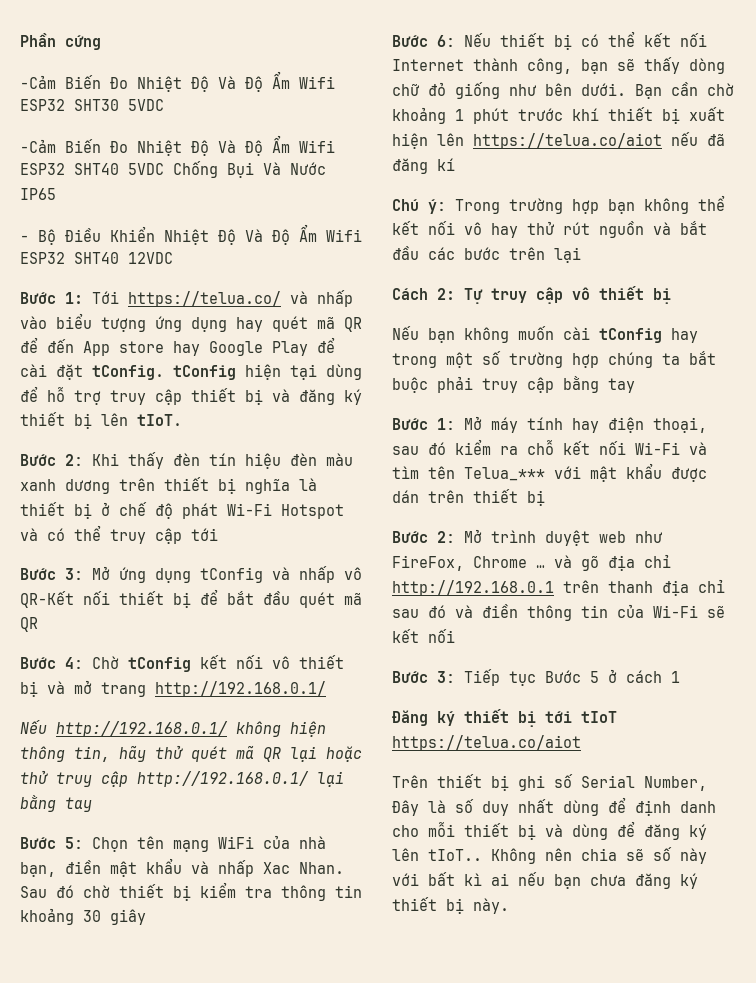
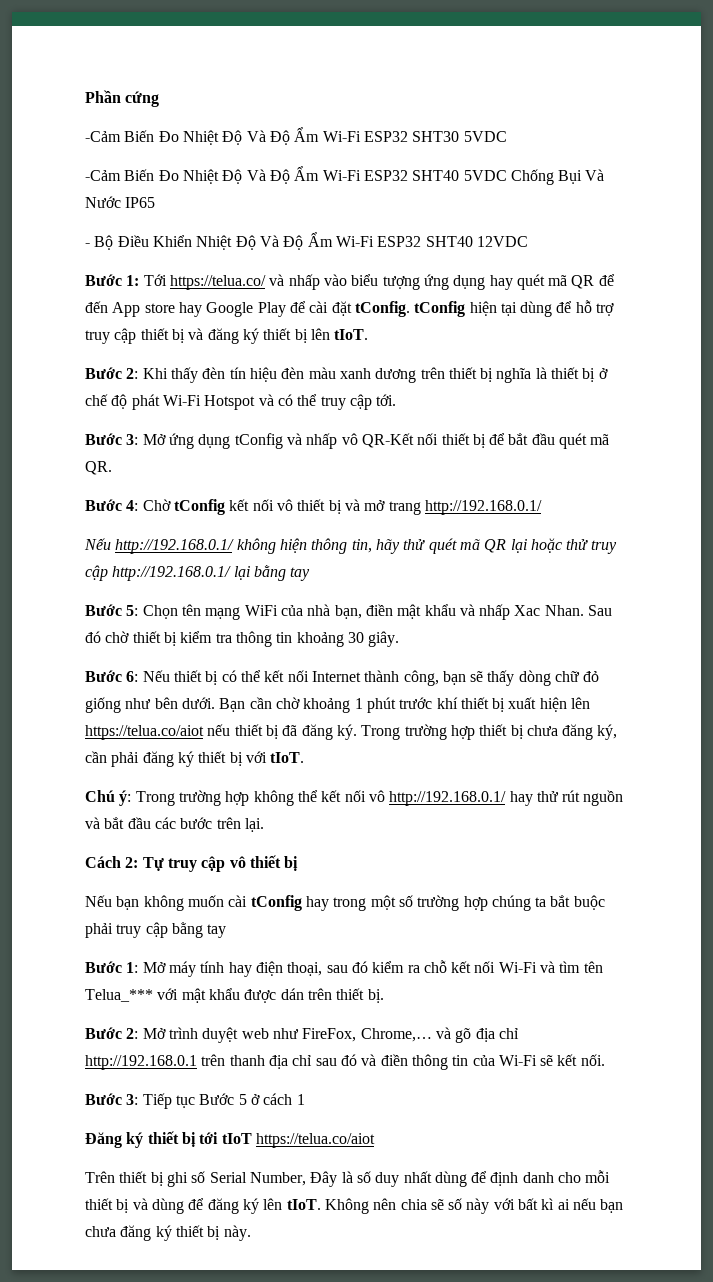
- -Cảm Biến Đo Nhiệt Độ Và Độ Ẩm Wifi ESP32 SHT30 5VDC
+ -Cảm Biến Đo Nhiệt Độ Và Độ Ẩm Wi-Fi ESP32 SHT30 5VDC
- -Cảm Biến Đo Nhiệt Độ Và Độ Ẩm Wifi ESP32 SHT40 5VDC Chống Bụi Và Nước IP65
+ -Cảm Biến Đo Nhiệt Độ Và Độ Ẩm Wi-Fi ESP32 SHT40 5VDC Chống Bụi Và Nước IP65
- - Bộ Điều Khiển Nhiệt Độ Và Độ Ẩm Wifi ESP32 SHT40 12VDC
+ - Bộ Điều Khiển Nhiệt Độ Và Độ Ẩm Wi-Fi ESP32 SHT40 12VDC
- Bước 2: Khi thấy đèn tín hiệu đèn màu xanh dương trên thiết bị nghĩa là thiết bị ở chế độ phát Wi-Fi Hotspot và có thể truy cập tới
+ Bước 2: Khi thấy đèn tín hiệu đèn màu xanh dương trên thiết bị nghĩa là thiết bị ở chế độ phát Wi-Fi Hotspot và có thể truy cập tới.
- Bước 3: Mở ứng dụng tConfig và nhấp vô QR-Kết nối thiết bị để bắt đầu quét mã QR
+ Bước 3: Mở ứng dụng tConfig và nhấp vô QR-Kết nối thiết bị để bắt đầu quét mã QR.
- Sau đó chờ thiết bị kiểm tra thông tin khoảng 30 giây
+ Sau đó chờ thiết bị kiểm tra thông tin khoảng 30 giây.
- Bạn cần chờ khoảng 1 phút trước khí thiết bị xuất hiện lên https://telua.co/aiot nếu đã đăng kí
+ Bạn cần chờ khoảng 1 phút trước khí thiết bị xuất hiện lên https://telua.co/aiot nếu thiết bị đã đăng ký. Trong trường hợp thiết bị chưa đăng ký, cần phải đăng ký thiết bị với tIoT.
- Chú ý: Trong trường hợp bạn không thể kết nối vô hay thử rút nguồn và bắt đầu các bước trên lại
+ Chú ý: Trong trường hợp không thể kết nối vô http://192.168.0.1/ hay thử rút nguồn và bắt đầu các bước trên lại.
- Bước 1: Mở máy tính hay điện thoại, sau đó kiểm ra chỗ kết nối Wi-Fi và tìm tên Telua_*** với mật khẩu được dán trên thiết bị
+ Bước 1: Mở máy tính hay điện thoại, sau đó kiểm ra chỗ kết nối Wi-Fi và tìm tên Telua_*** với mật khẩu được dán trên thiết bị.
- Bước 2: Mở trình duyệt web như FireFox, Chrome … và gõ địa chỉ http://192.168.0.1 trên thanh địa chỉ sau đó và điền thông tin của Wi-Fi sẽ kết nối
+ Bước 2: Mở trình duyệt web như FireFox, Chrome,… và gõ địa chỉ http://192.168.0.1 trên thanh địa chỉ sau đó và điền thông tin của Wi-Fi sẽ kết nối.
- Trên thiết bị ghi số Serial Number, Đây là số duy nhất dùng để định danh cho mỗi thiết bị và dùng để đăng ký lên tIoT..
+ Trên thiết bị ghi số Serial Number, Đây là số duy nhất dùng để định danh cho mỗi thiết bị và dùng để đăng ký lên tIoT.

